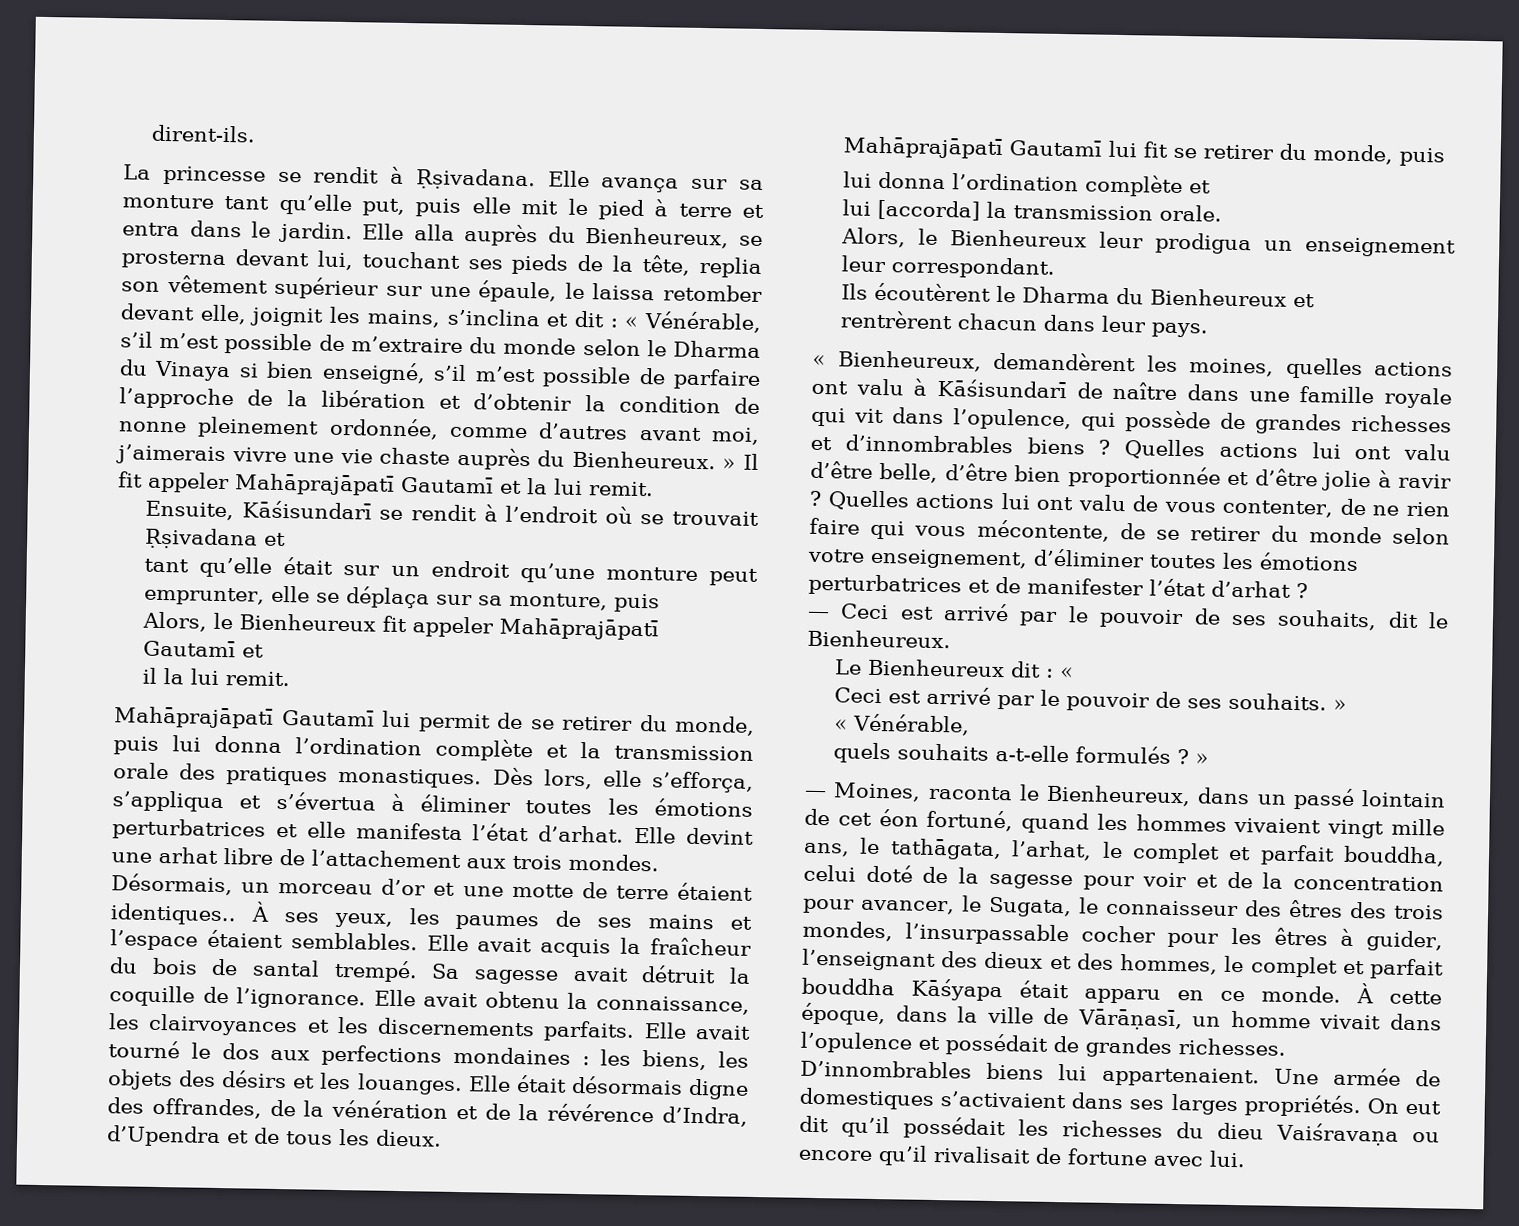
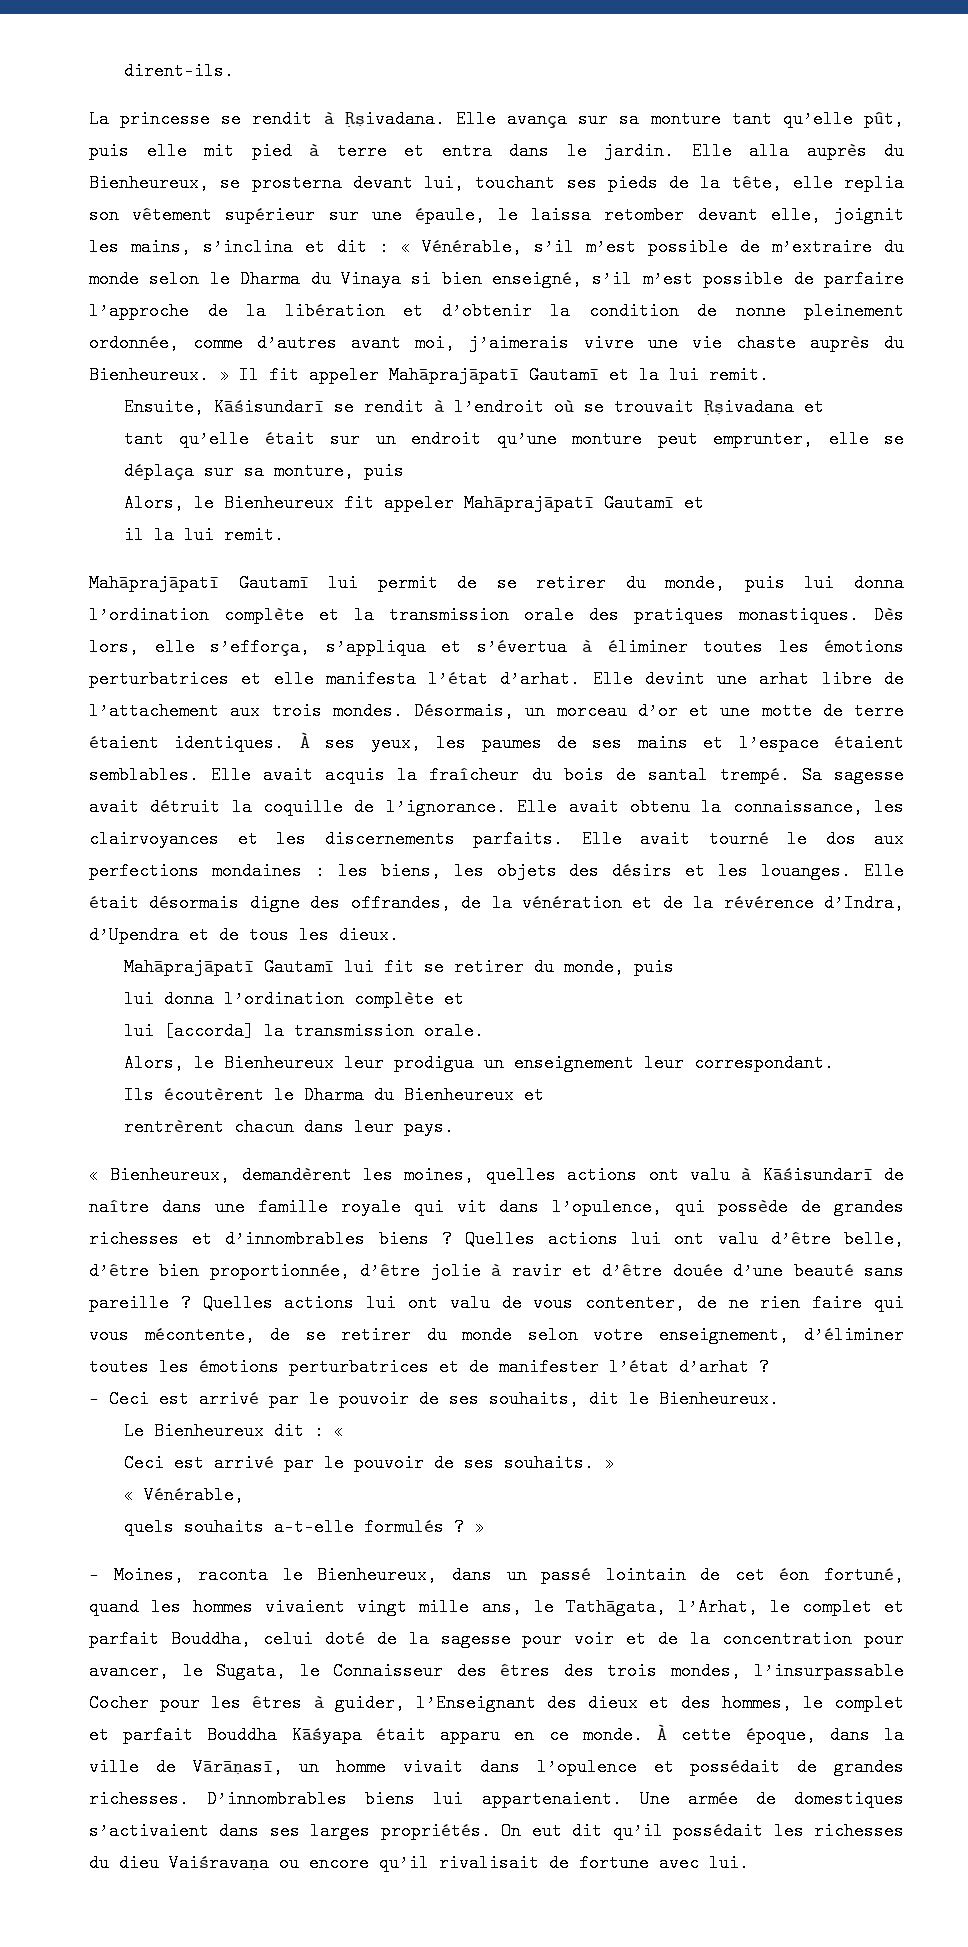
- Elle avança sur sa monture tant qu’elle put, puis elle mit le pied à terre et entra dans le jardin.
+ Elle avança sur sa monture tant qu’elle pût, puis elle mit pied à terre et entra dans le jardin.
- Elle alla auprès du Bienheureux, se prosterna devant lui, touchant ses pieds de la tête, replia son vêtement supérieur sur une épaule, le laissa retomber devant elle, joignit les mains, s’inclina et dit :
+ Elle alla auprès du Bienheureux, se prosterna devant lui, touchant ses pieds de la tête, elle replia son vêtement supérieur sur une épaule, le laissa retomber devant elle, joignit les mains, s’inclina et dit :
- Désormais, un morceau d’or et une motte de terre étaient identiques..
+ Désormais, un morceau d’or et une motte de terre étaient identiques.
- Quelles actions lui ont valu d’être belle, d’être bien proportionnée et d’être jolie à ravir ?
+ Quelles actions lui ont valu d’être belle, d’être bien proportionnée, d’être jolie à ravir et d’être douée d’une beauté sans pareille ?
- — Moines, raconta le Bienheureux, dans un passé lointain de cet éon fortuné, quand les hommes vivaient vingt mille ans, le tathāgata, l’arhat, le complet et parfait bouddha, celui doté de la sagesse pour voir et de la concentration pour avancer, le Sugata, le connaisseur des êtres des trois mondes, l’insurpassable cocher pour les êtres à guider, l’enseignant des dieux et des hommes, le complet et parfait bouddha Kāśyapa était apparu en ce monde.
+ — Moines, raconta le Bienheureux, dans un passé lointain de cet éon fortuné, quand les hommes vivaient vingt mille ans, le Tathāgata, l’Arhat, le complet et parfait Bouddha, celui doté de la sagesse pour voir et de la concentration pour avancer, le Sugata, le Connaisseur des êtres des trois mondes, l’insurpassable Cocher pour les êtres à guider, l’Enseignant des dieux et des hommes, le complet et parfait Bouddha Kāśyapa était apparu en ce monde.

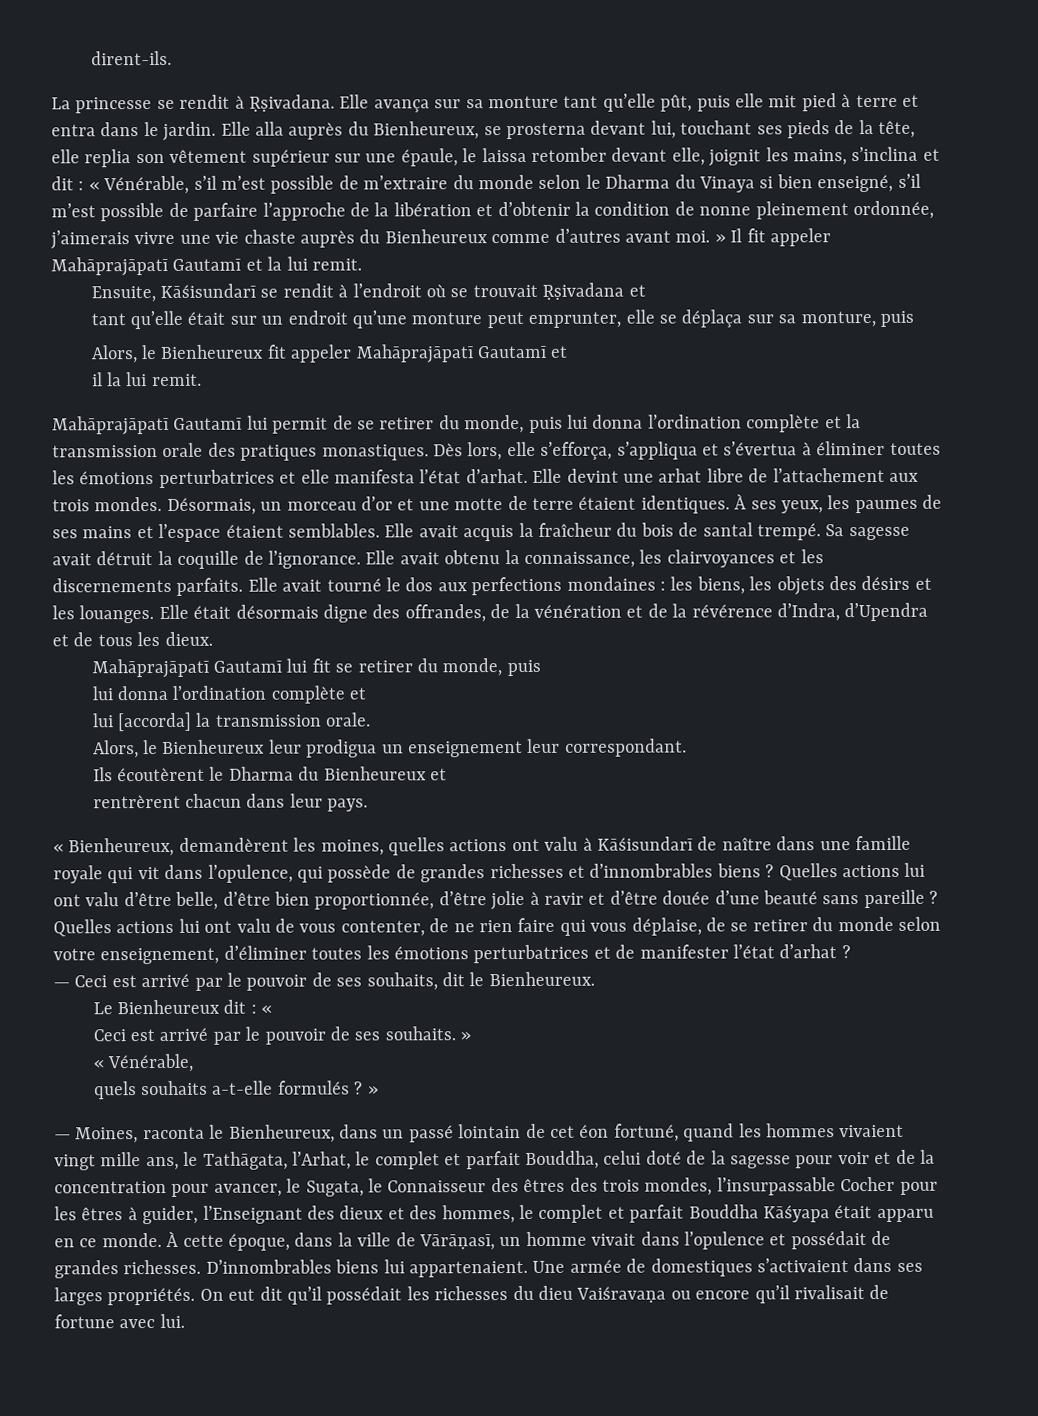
- « Vénérable, s’il m’est possible de m’extraire du monde selon le Dharma du Vinaya si bien enseigné, s’il m’est possible de parfaire l’approche de la libération et d’obtenir la condition de nonne pleinement ordonnée, comme d’autres avant moi, j’aimerais vivre une vie chaste auprès du Bienheureux. » Il fit appeler Mahāprajāpatī Gautamī et la lui remit.
+ « Vénérable, s’il m’est possible de m’extraire du monde selon le Dharma du Vinaya si bien enseigné, s’il m’est possible de parfaire l’approche de la libération et d’obtenir la condition de nonne pleinement ordonnée, j’aimerais vivre une vie chaste auprès du Bienheureux comme d’autres avant moi. » Il fit appeler Mahāprajāpatī Gautamī et la lui remit.
- Quelles actions lui ont valu de vous contenter, de ne rien faire qui vous mécontente, de se retirer du monde selon votre enseignement, d’éliminer toutes les émotions perturbatrices et de manifester l’état d’arhat ?
+ Quelles actions lui ont valu de vous contenter, de ne rien faire qui vous déplaise, de se retirer du monde selon votre enseignement, d’éliminer toutes les émotions perturbatrices et de manifester l’état d’arhat ?

